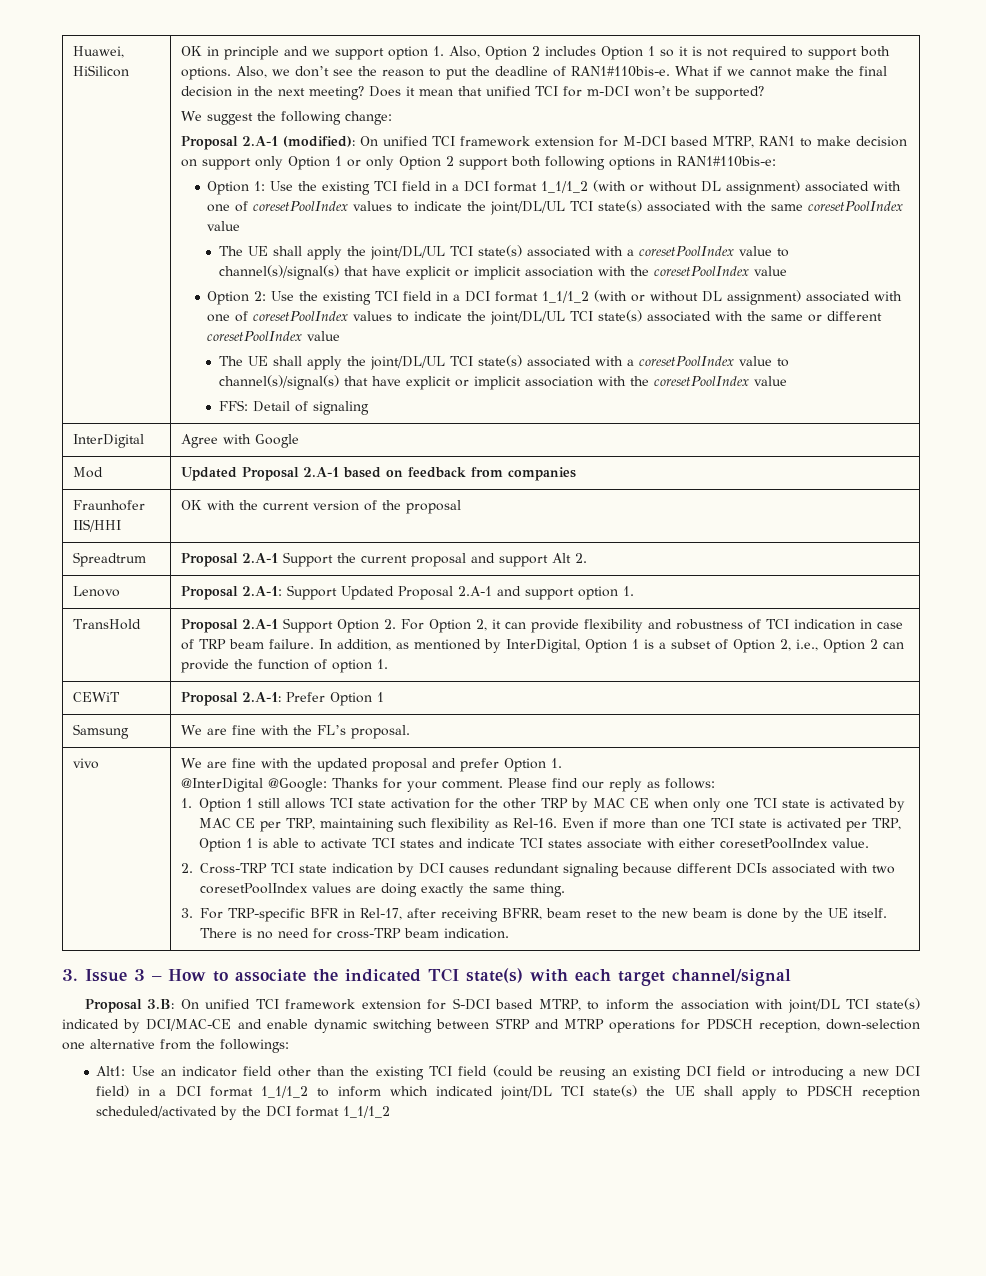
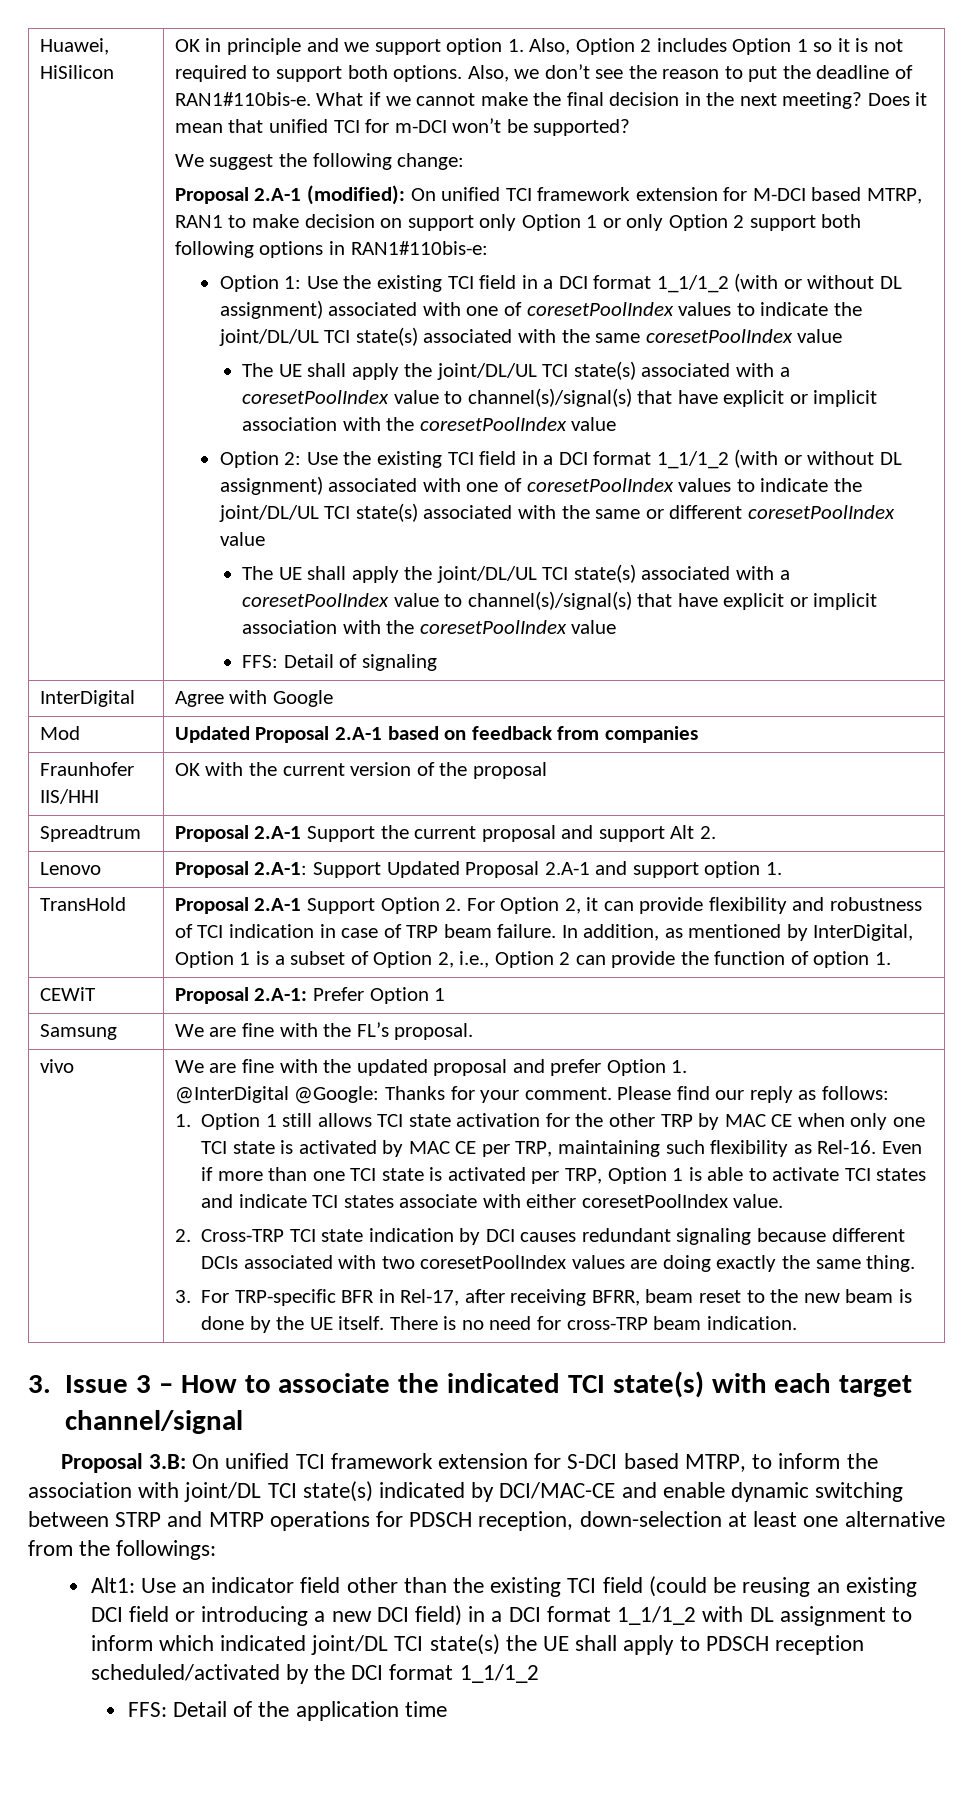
- Proposal 3.B: On unified TCI framework extension for S-DCI based MTRP, to inform the association with joint/DL TCI state(s) indicated by DCI/MAC-CE and enable dynamic switching between STRP and MTRP operations for PDSCH reception, down-selection one alternative from the followings:
+ Proposal 3.B: On unified TCI framework extension for S-DCI based MTRP, to inform the association with joint/DL TCI state(s) indicated by DCI/MAC-CE and enable dynamic switching between STRP and MTRP operations for PDSCH reception, down-selection at least one alternative from the followings:
- Alt1: Use an indicator field other than the existing TCI field (could be reusing an existing DCI field or introducing a new DCI field) in a DCI format 1_1/1_2 to inform which indicated joint/DL TCI state(s) the UE shall apply to PDSCH reception scheduled/activated by the DCI format 1_1/1_2
+ Alt1: Use an indicator field other than the existing TCI field (could be reusing an existing DCI field or introducing a new DCI field) in a DCI format 1_1/1_2 with DL assignment to inform which indicated joint/DL TCI state(s) the UE shall apply to PDSCH reception scheduled/activated by the DCI format 1_1/1_2
+ FFS: Detail of the application time

